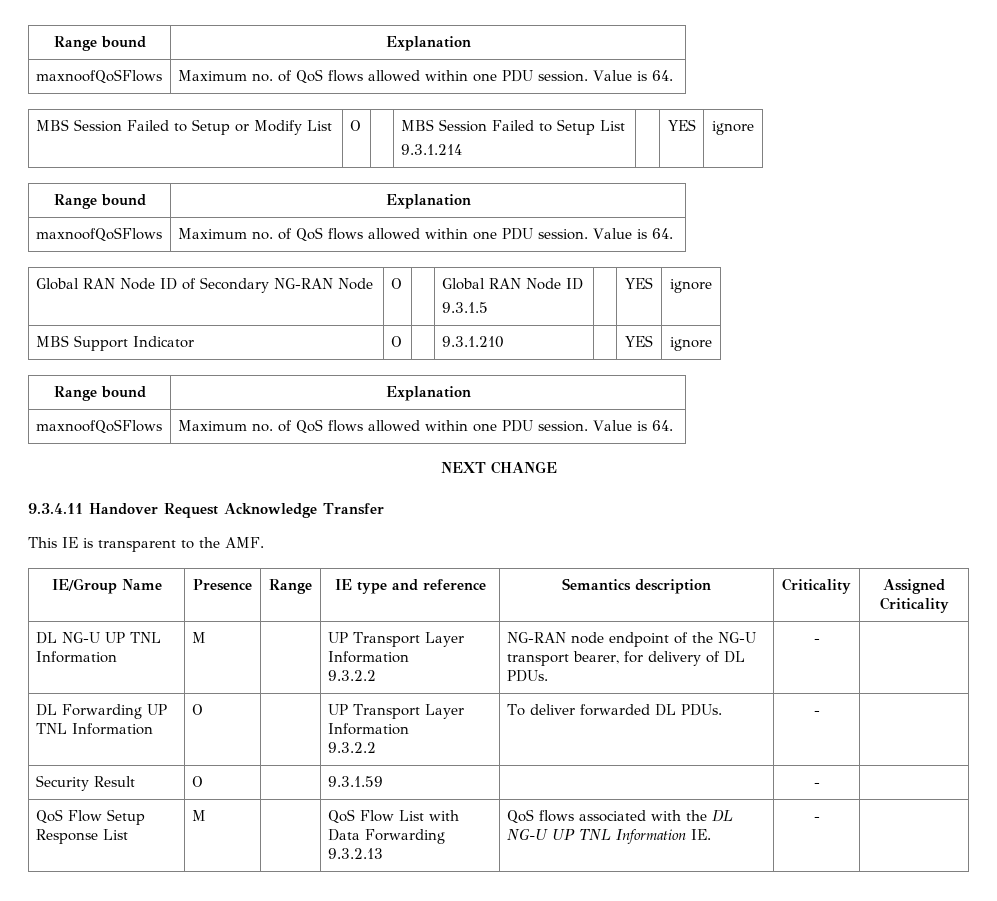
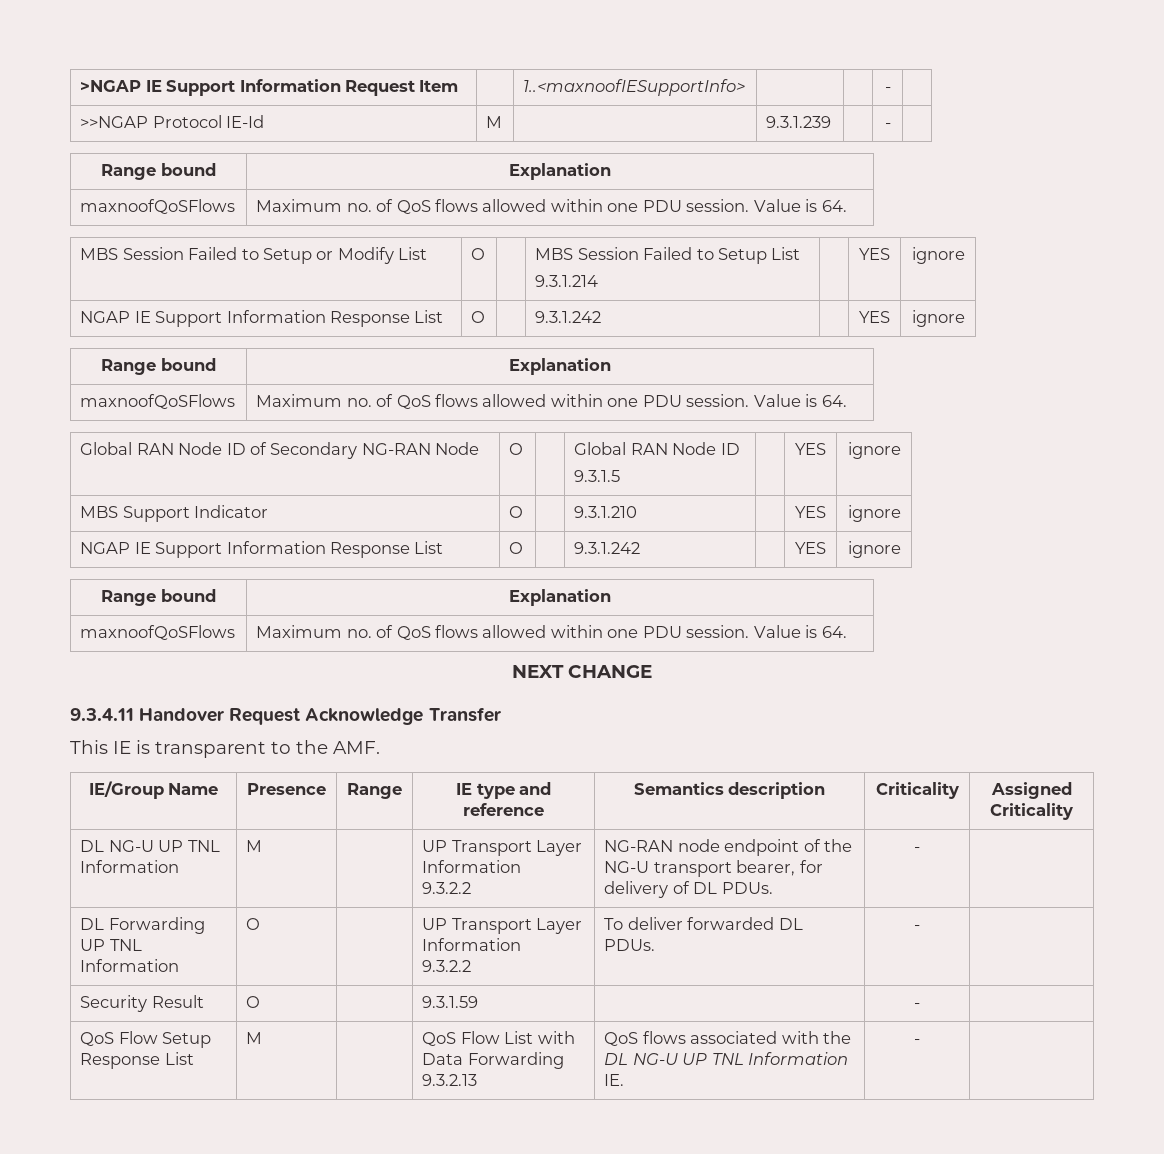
+ >NGAP IE Support Information Request Item | | 1..<maxnoofIESupportInfo> | | | - |
+ >>NGAP Protocol IE-Id | M | | 9.3.1.239 | | - |
  MBS Session Failed to Setup or Modify List | O | | MBS Session Failed to Setup List
  9.3.1.214 | | YES | ignore
+ NGAP IE Support Information Response List | O | | 9.3.1.242 | | YES | ignore
  MBS Support Indicator | O | | 9.3.1.210 | | YES | ignore
+ NGAP IE Support Information Response List | O | | 9.3.1.242 | | YES | ignore

